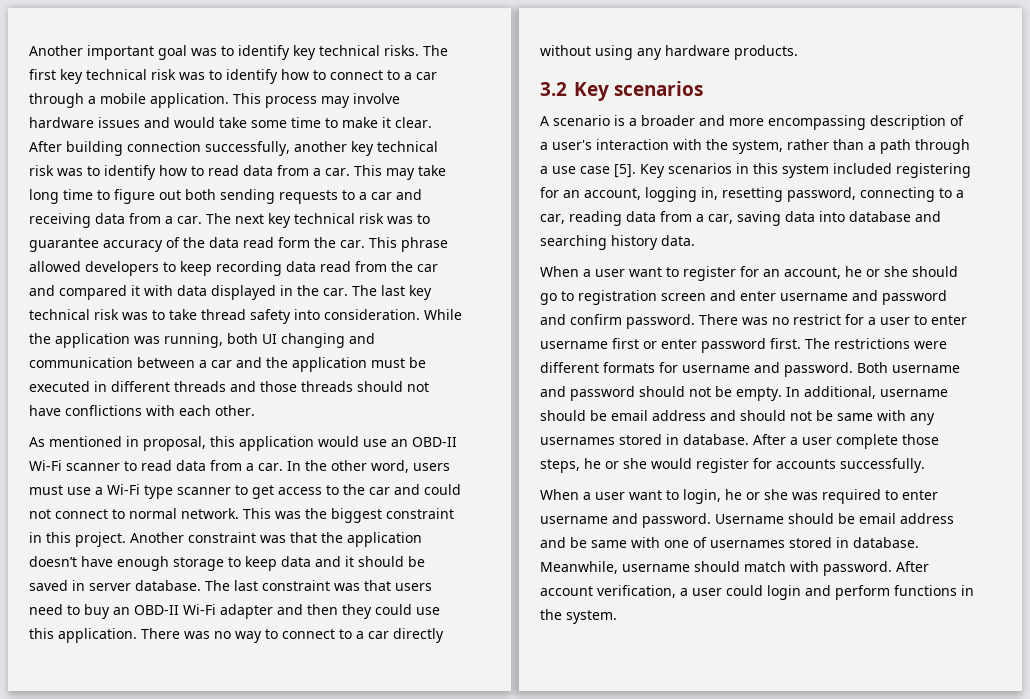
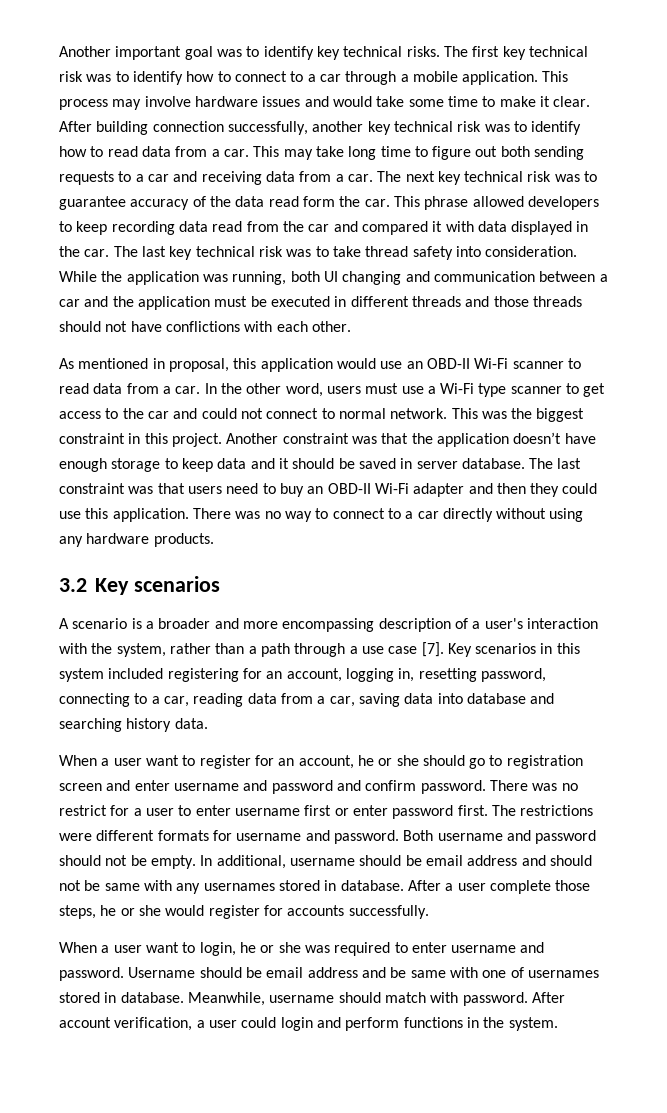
- A scenario is a broader and more encompassing description of a user's interaction with the system, rather than a path through a use case [5].
+ A scenario is a broader and more encompassing description of a user's interaction with the system, rather than a path through a use case [7].

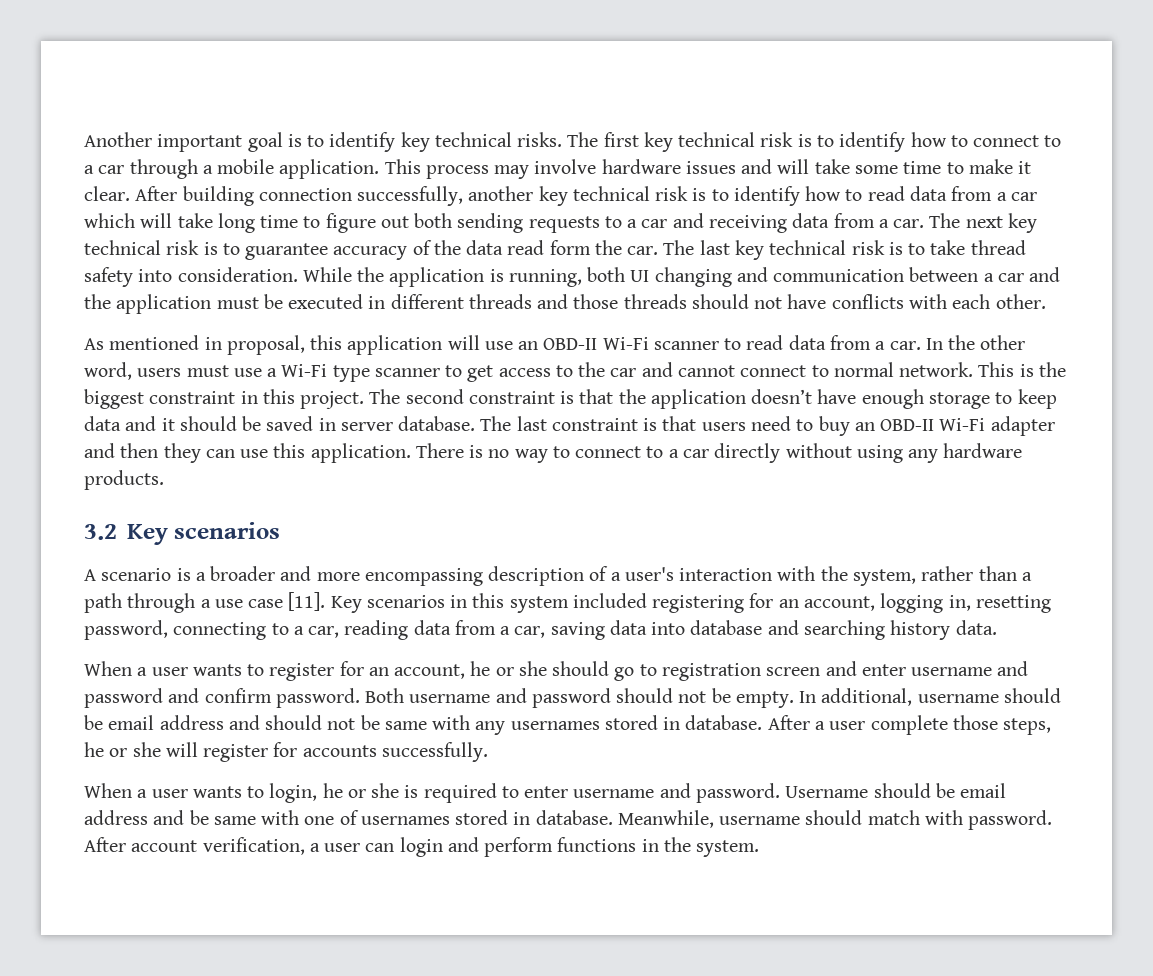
- Another important goal was to identify key technical risks.
+ Another important goal is to identify key technical risks.
- The first key technical risk was to identify how to connect to a car through a mobile application.
+ The first key technical risk is to identify how to connect to a car through a mobile application.
- This process may involve hardware issues and would take some time to make it clear.
+ This process may involve hardware issues and will take some time to make it clear.
- After building connection successfully, another key technical risk was to identify how to read data from a car. This may take long time to figure out both sending requests to a car and receiving data from a car.
+ After building connection successfully, another key technical risk is to identify how to read data from a car which will take long time to figure out both sending requests to a car and receiving data from a car.
- The next key technical risk was to guarantee accuracy of the data read form the car.
+ The next key technical risk is to guarantee accuracy of the data read form the car.
- This phrase allowed developers to keep recording data read from the car and compared it with data displayed in the car.
- The last key technical risk was to take thread safety into consideration.
+ The last key technical risk is to take thread safety into consideration.
- While the application was running, both UI changing and communication between a car and the application must be executed in different threads and those threads should not have conflictions with each other.
+ While the application is running, both UI changing and communication between a car and the application must be executed in different threads and those threads should not have conflicts with each other.
- As mentioned in proposal, this application would use an OBD-II Wi-Fi scanner to read data from a car.
+ As mentioned in proposal, this application will use an OBD-II Wi-Fi scanner to read data from a car.
- In the other word, users must use a Wi-Fi type scanner to get access to the car and could not connect to normal network.
+ In the other word, users must use a Wi-Fi type scanner to get access to the car and cannot connect to normal network.
- This was the biggest constraint in this project.
+ This is the biggest constraint in this project.
- Another constraint was that the application doesn’t have enough storage to keep data and it should be saved in server database.
+ The second constraint is that the application doesn’t have enough storage to keep data and it should be saved in server database.
- The last constraint was that users need to buy an OBD-II Wi-Fi adapter and then they could use this application.
+ The last constraint is that users need to buy an OBD-II Wi-Fi adapter and then they can use this application.
- There was no way to connect to a car directly without using any hardware products.
+ There is no way to connect to a car directly without using any hardware products.
- A scenario is a broader and more encompassing description of a user's interaction with the system, rather than a path through a use case [7].
+ A scenario is a broader and more encompassing description of a user's interaction with the system, rather than a path through a use case [11].
- When a user want to register for an account, he or she should go to registration screen and enter username and password and confirm password.
+ When a user wants to register for an account, he or she should go to registration screen and enter username and password and confirm password.
- There was no restrict for a user to enter username first or enter password first. The restrictions were different formats for username and password.
- After a user complete those steps, he or she would register for accounts successfully.
+ After a user complete those steps, he or she will register for accounts successfully.
- When a user want to login, he or she was required to enter username and password.
+ When a user wants to login, he or she is required to enter username and password.
- After account verification, a user could login and perform functions in the system.
+ After account verification, a user can login and perform functions in the system.

